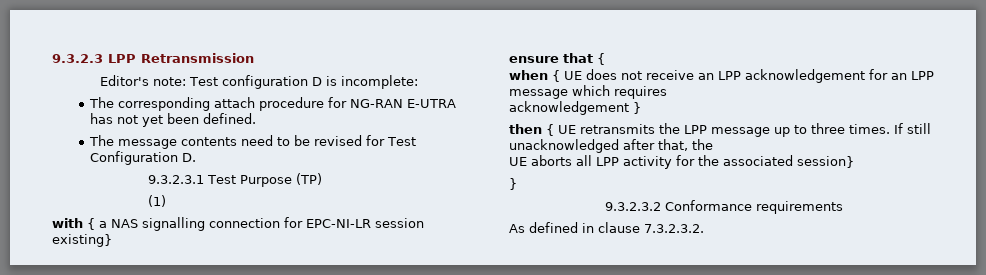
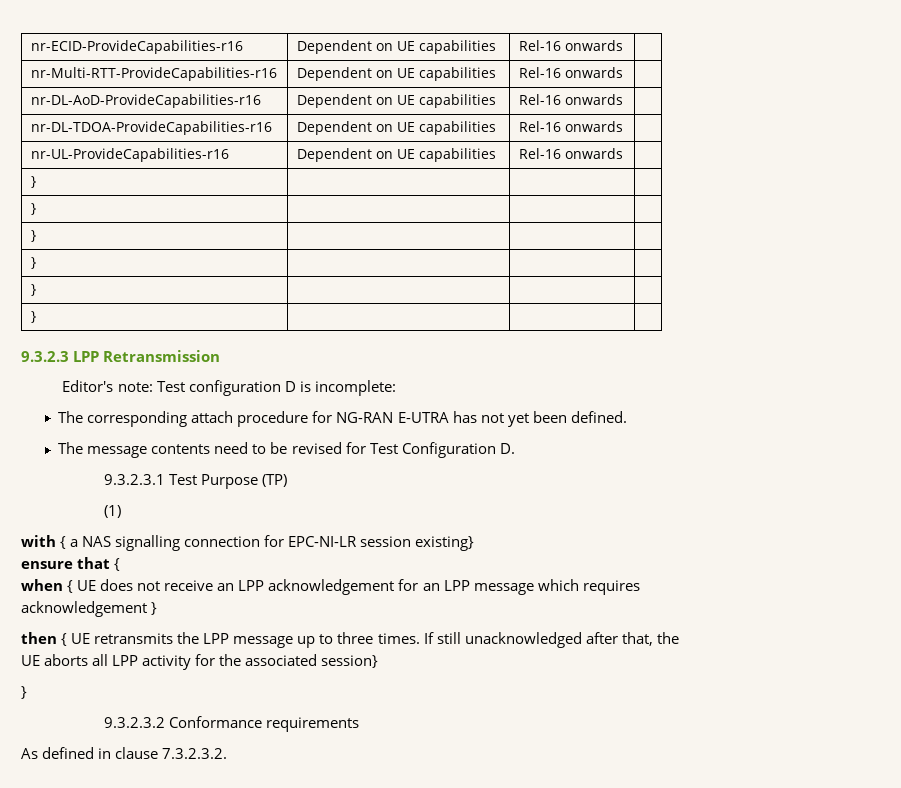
+ nr-ECID-ProvideCapabilities-r16 | Dependent on UE capabilities | Rel-16 onwards |
+ nr-Multi-RTT-ProvideCapabilities-r16 | Dependent on UE capabilities | Rel-16 onwards |
+ nr-DL-AoD-ProvideCapabilities-r16 | Dependent on UE capabilities | Rel-16 onwards |
+ nr-DL-TDOA-ProvideCapabilities-r16 | Dependent on UE capabilities | Rel-16 onwards |
+ nr-UL-ProvideCapabilities-r16 | Dependent on UE capabilities | Rel-16 onwards |
+ } | | |
+ } | | |
+ } | | |
+ } | | |
+ } | | |
+ } | | |

